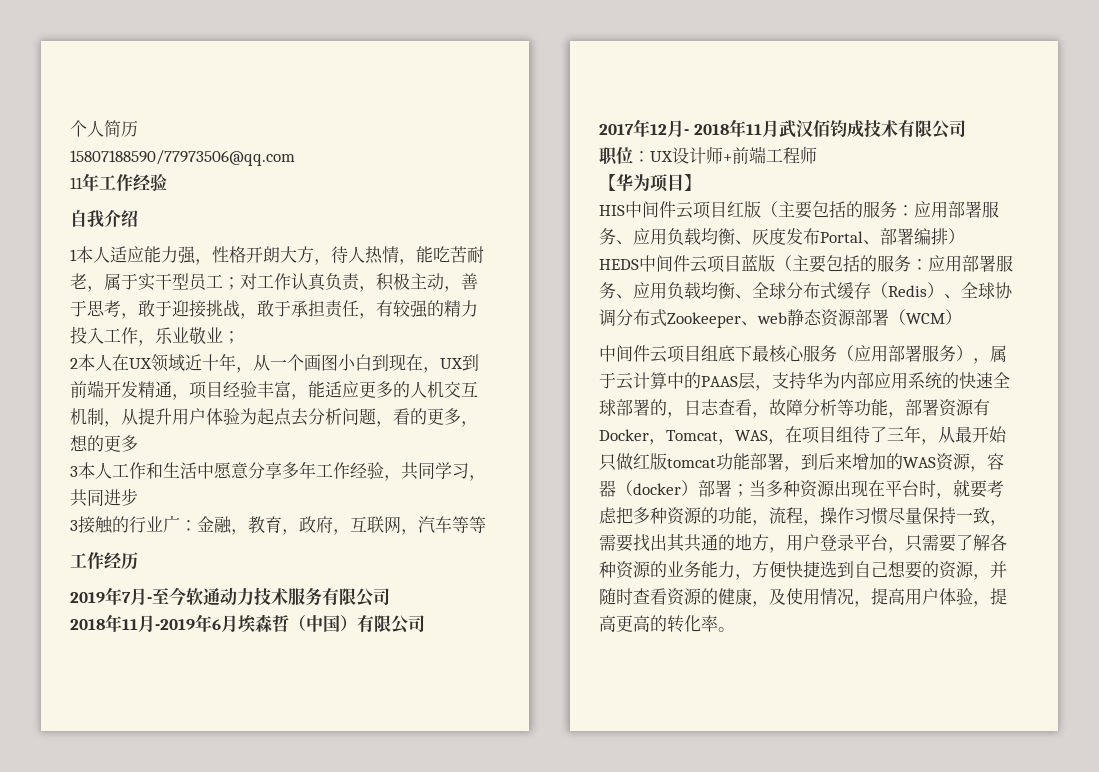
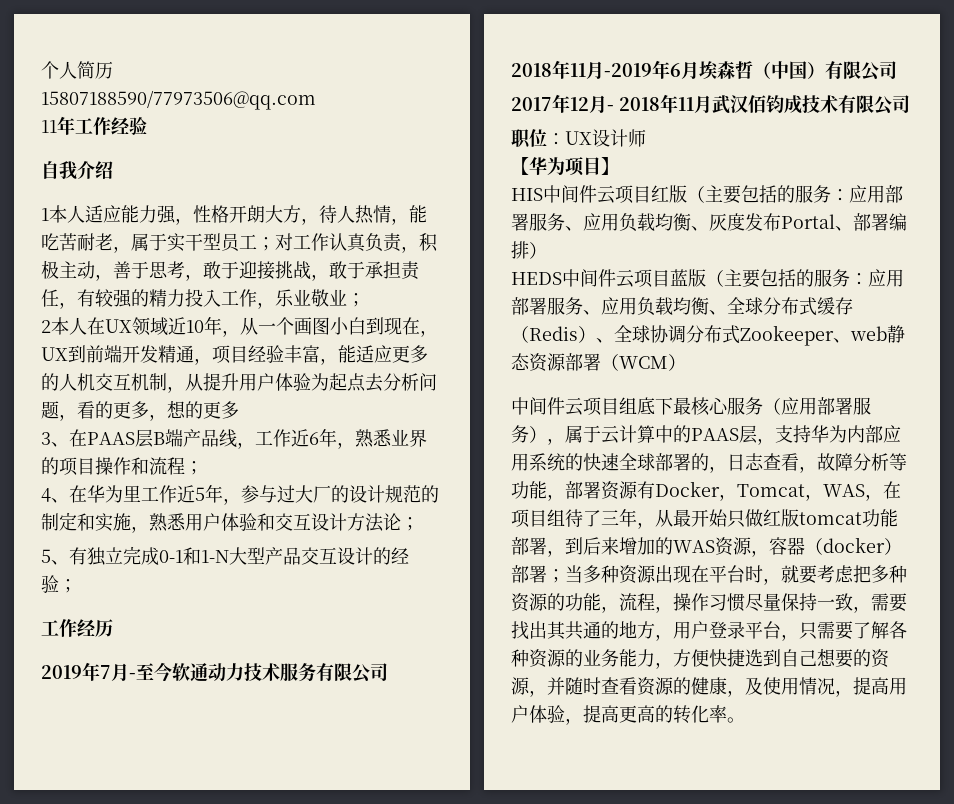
- 2本人在UX领域近十年，从一个画图小白到现在，UX到前端开发精通，项目经验丰富，能适应更多的人机交互机制，从提升用户体验为起点去分析问题，看的更多，想的更多
+ 2本人在UX领域近10年，从一个画图小白到现在，UX到前端开发精通，项目经验丰富，能适应更多的人机交互机制，从提升用户体验为起点去分析问题，看的更多，想的更多
- 3本人工作和生活中愿意分享多年工作经验，共同学习，共同进步
- 3接触的行业广：金融，教育，政府，互联网，汽车等等
+ 3、在PAAS层B端产品线，工作近6年，熟悉业界的项目操作和流程；
+ 4、在华为里工作近5年，参与过大厂的设计规范的制定和实施，熟悉用户体验和交互设计方法论；
+ 5、有独立完成0-1和1-N大型产品交互设计的经验；
- 职位：UX设计师+前端工程师
+ 职位：UX设计师

